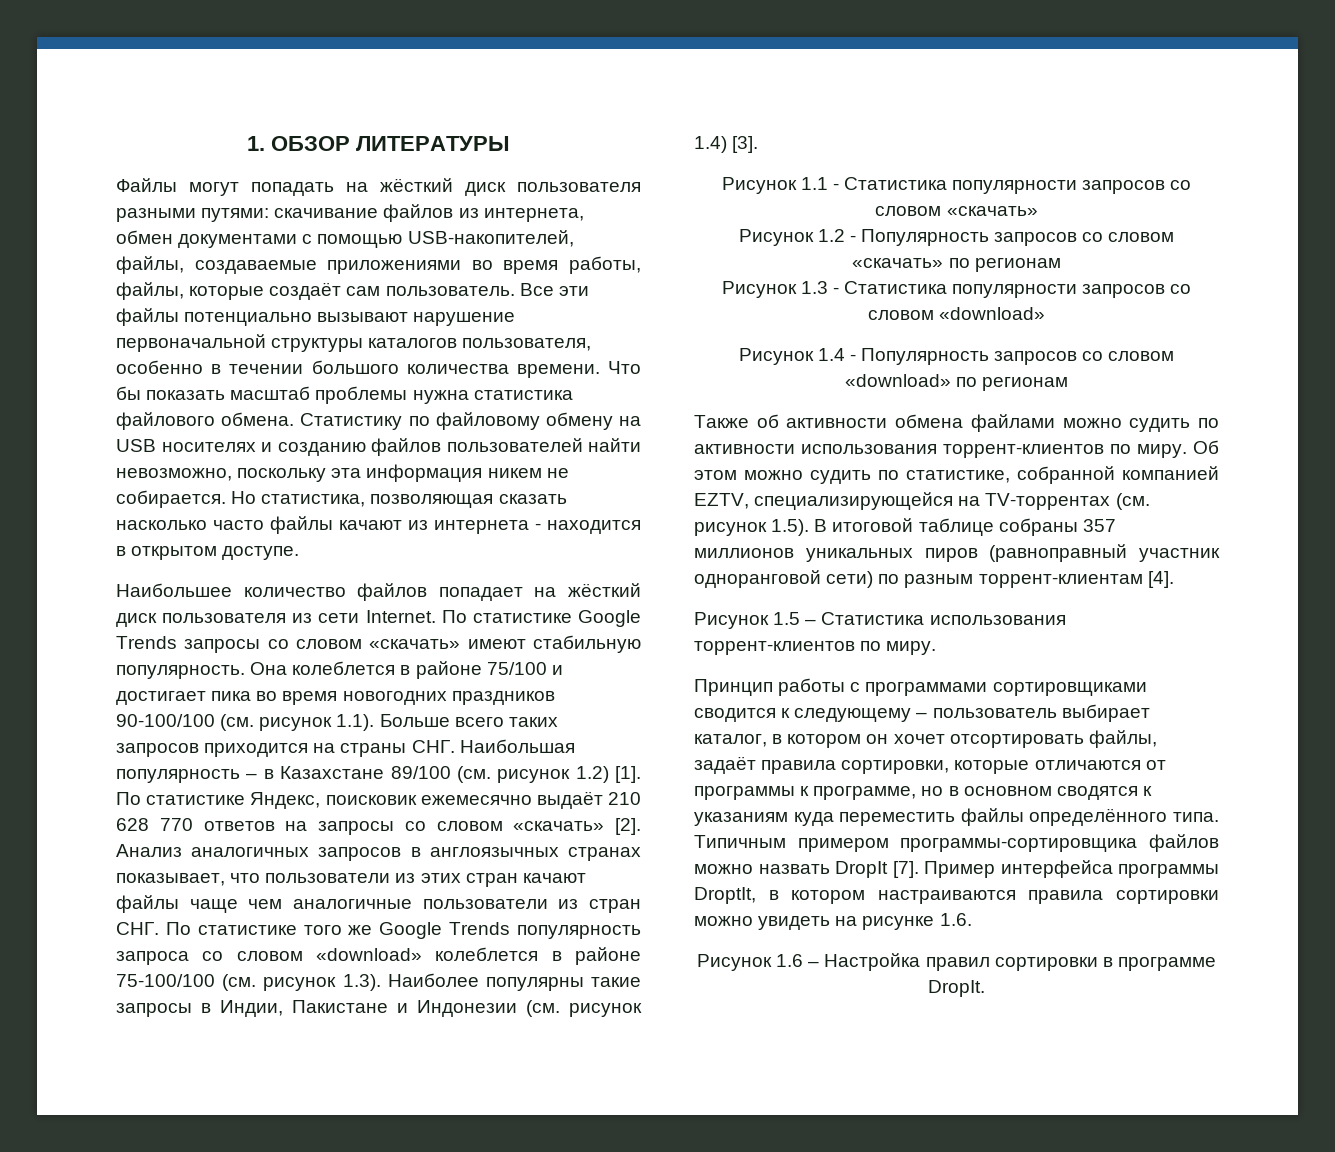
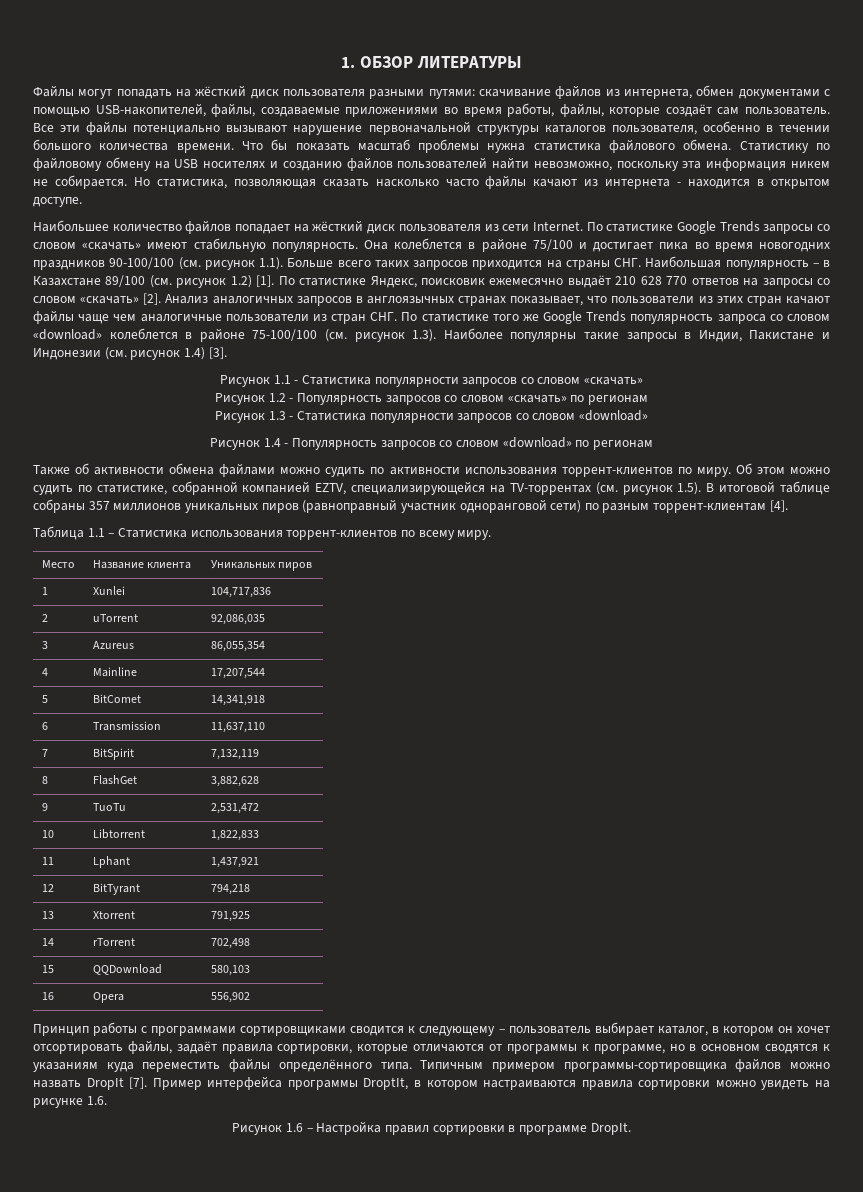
- Рисунок 1.5 – Статистика использования торрент-клиентов по миру.
+ Таблица 1.1 – Статистика использования торрент-клиентов по всему миру.
+ Место | Название клиента | Уникальных пиров
+ 1 | Xunlei | 104,717,836
+ 2 | uTorrent | 92,086,035
+ 3 | Azureus | 86,055,354
+ 4 | Mainline | 17,207,544
+ 5 | BitComet | 14,341,918
+ 6 | Transmission | 11,637,110
+ 7 | BitSpirit | 7,132,119
+ 8 | FlashGet | 3,882,628
+ 9 | TuoTu | 2,531,472
+ 10 | Libtorrent | 1,822,833
+ 11 | Lphant | 1,437,921
+ 12 | BitTyrant | 794,218
+ 13 | Xtorrent | 791,925
+ 14 | rTorrent | 702,498
+ 15 | QQDownload | 580,103
+ 16 | Opera | 556,902

